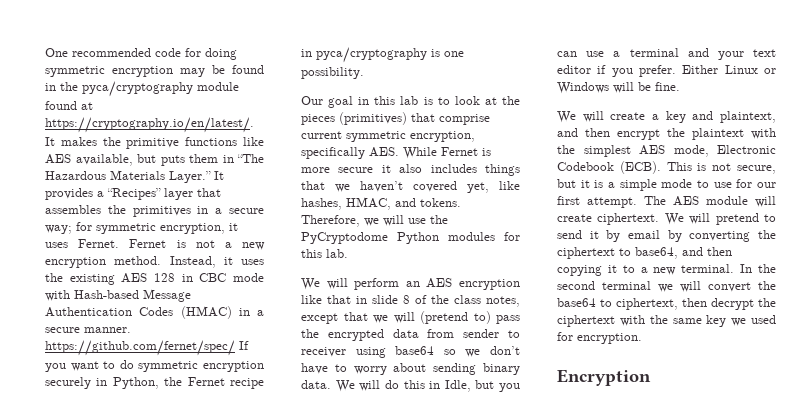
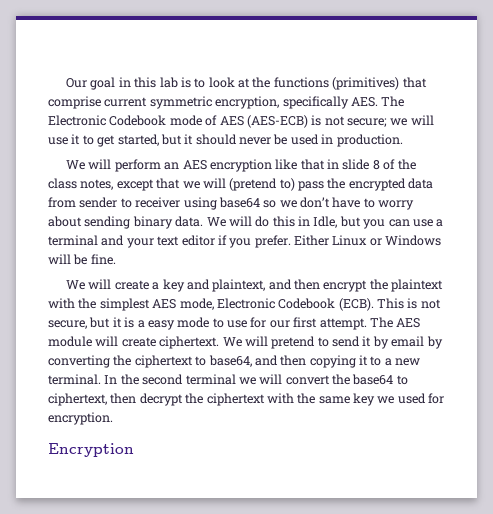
- One recommended code for doing symmetric encryption may be found in the pyca/cryptography module found at https://cryptography.io/en/latest/. It makes the primitive functions like AES available, but puts them in “The Hazardous Materials Layer.” It provides a “Recipes” layer that assembles the primitives in a secure way; for symmetric encryption, it uses Fernet. Fernet is not a new encryption method. Instead, it uses the existing AES 128 in CBC mode with Hash-based Message Authentication Codes (HMAC) in a secure manner. https://github.com/fernet/spec/ If you want to do symmetric encryption securely in Python, the Fernet recipe in pyca/cryptography is one possibility.
- Our goal in this lab is to look at the pieces (primitives) that comprise current symmetric encryption, specifically AES. While Fernet is more secure it also includes things that we haven’t covered yet, like hashes, HMAC, and tokens. Therefore, we will use the PyCryptodome Python modules for this lab.
+ Our goal in this lab is to look at the functions (primitives) that comprise current symmetric encryption, specifically AES. The Electronic Codebook mode of AES (AES-ECB) is not secure; we will use it to get started, but it should never be used in production.
- This is not secure, but it is a simple mode to use for our first attempt.
+ This is not secure, but it is a easy mode to use for our first attempt.

